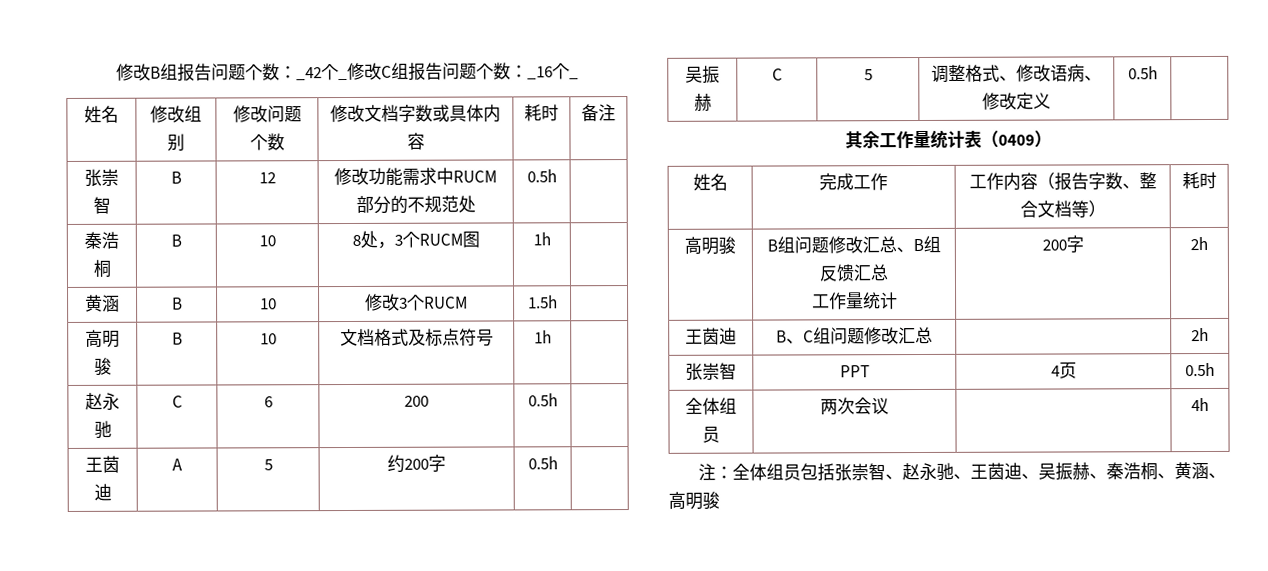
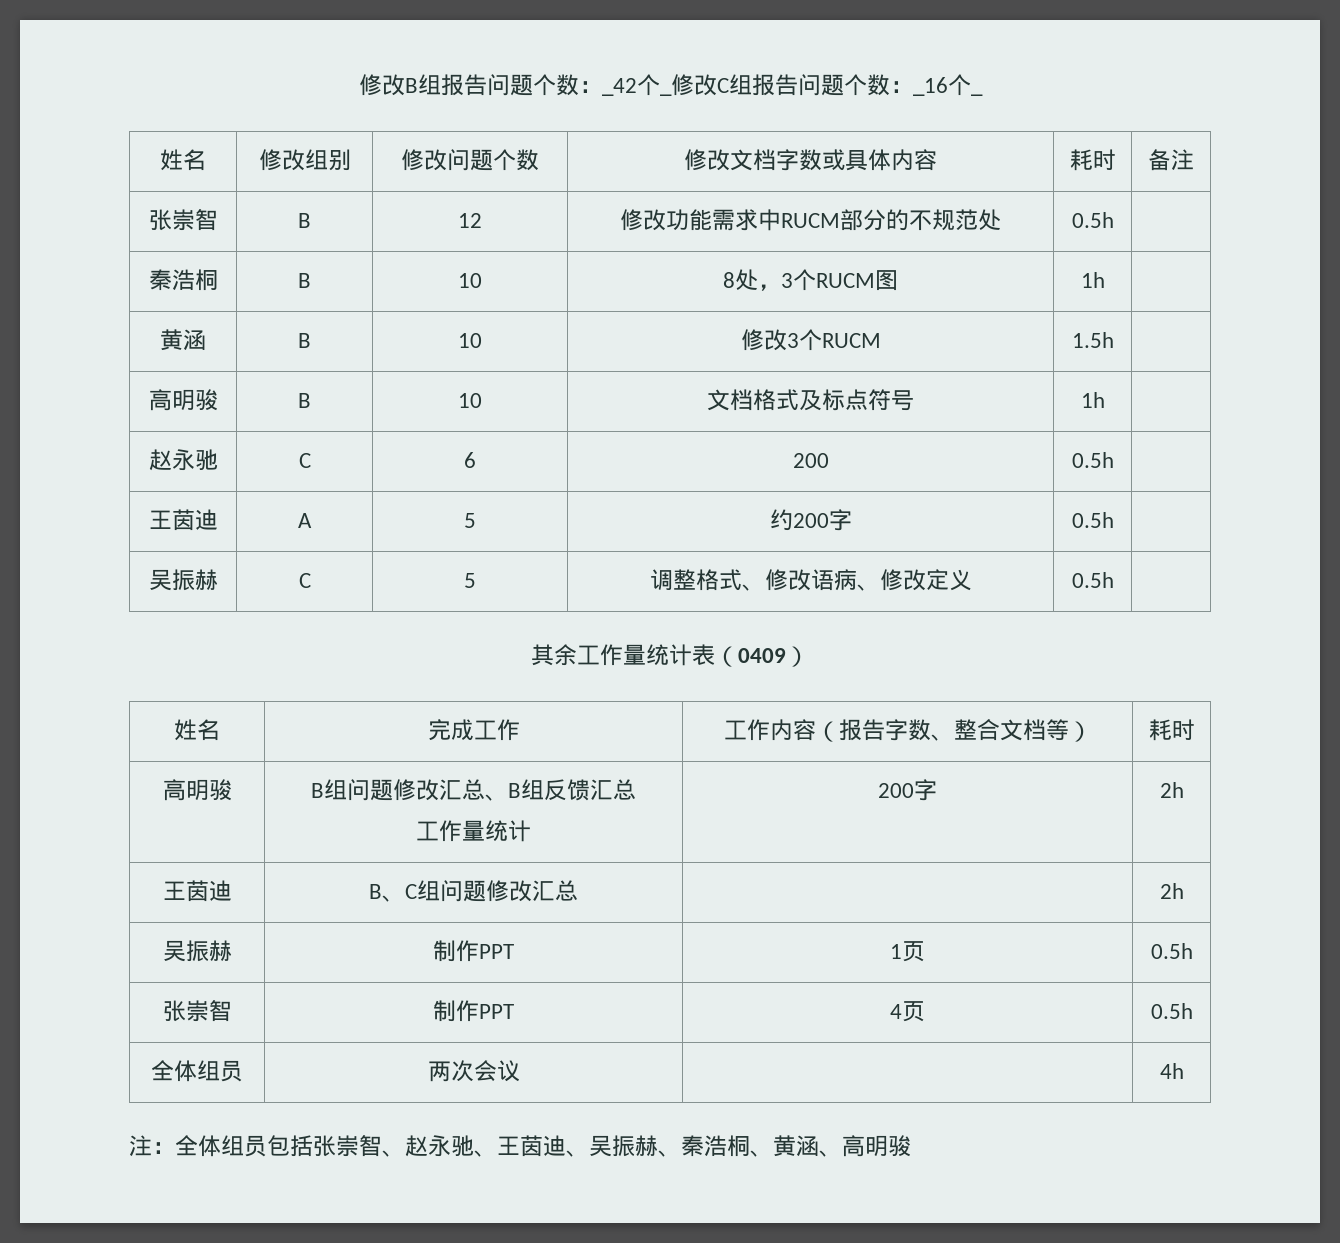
- 张崇智 | PPT | 4页 | 0.5h
+ 吴振赫 | 制作PPT | 1页 | 0.5h
+ 张崇智 | 制作PPT | 4页 | 0.5h

